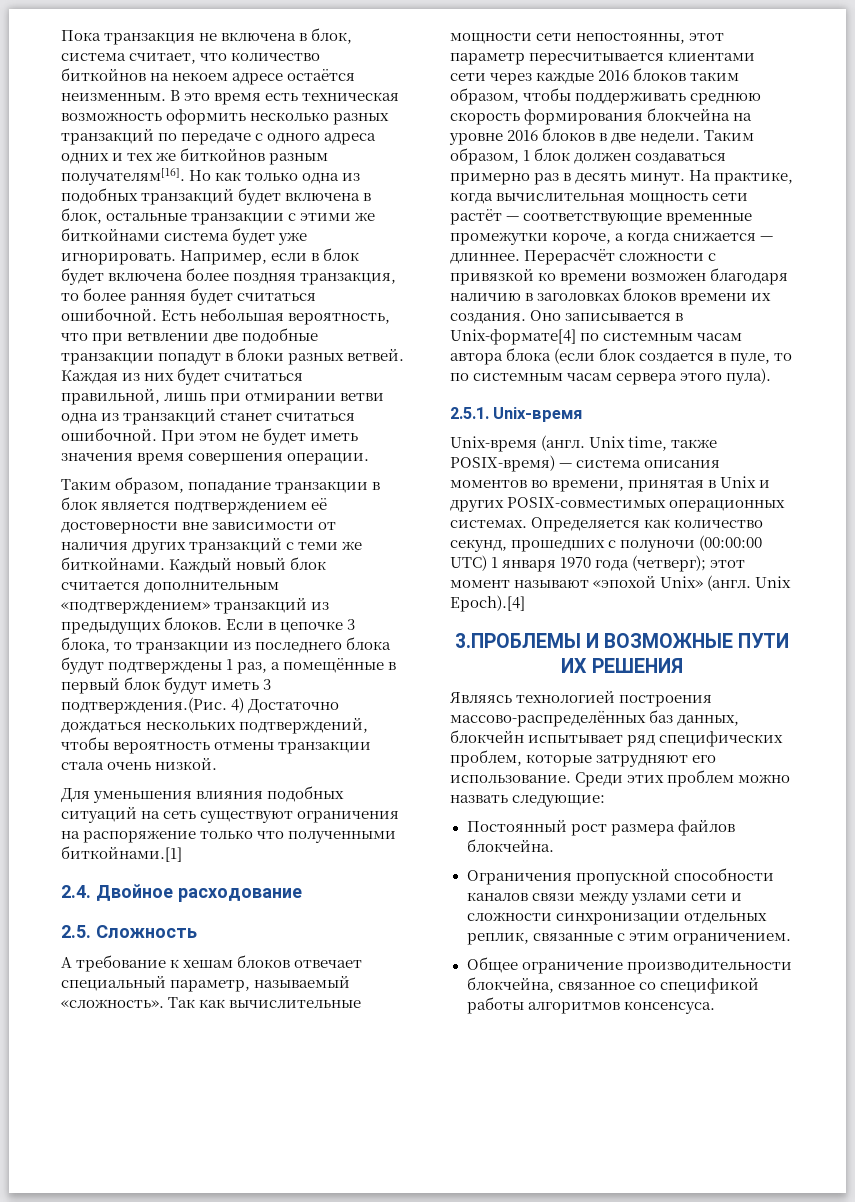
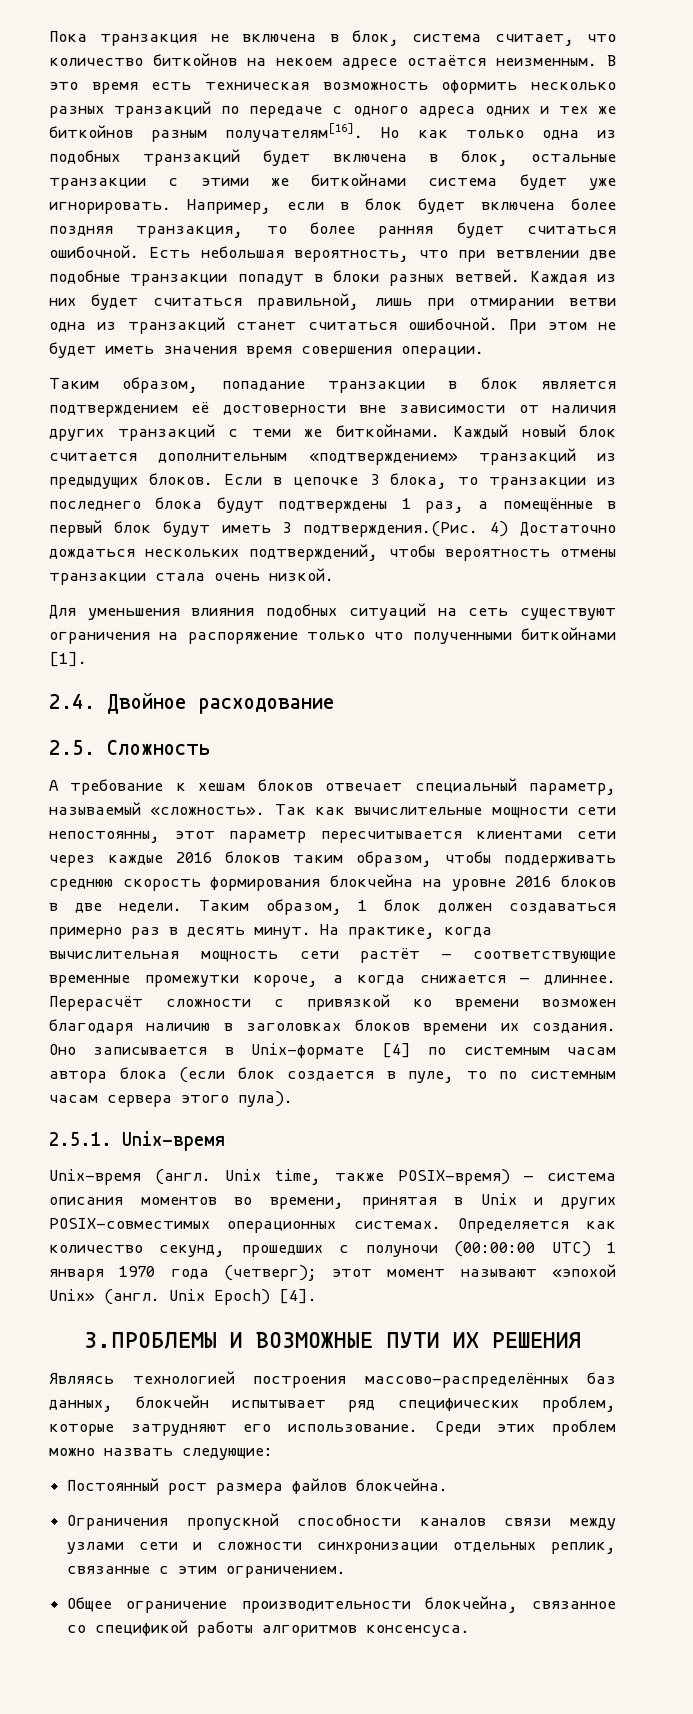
- Для уменьшения влияния подобных ситуаций на сеть существуют ограничения на распоряжение только что полученными биткойнами.[1]
+ Для уменьшения влияния подобных ситуаций на сеть существуют ограничения на распоряжение только что полученными биткойнами [1].
- Оно записывается в Unix-формате[4] по системным часам автора блока (если блок создается в пуле, то по системным часам сервера этого пула).
+ Оно записывается в Unix-формате [4] по системным часам автора блока (если блок создается в пуле, то по системным часам сервера этого пула).
- Unix Epoch).[4]
+ Unix Epoch) [4].

